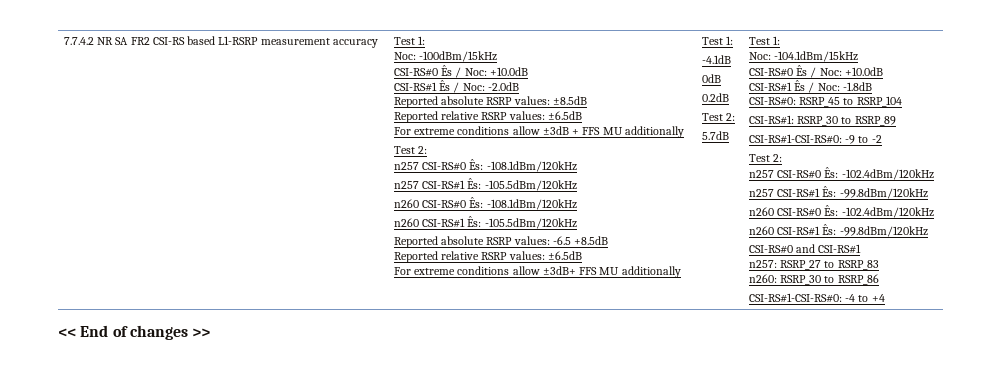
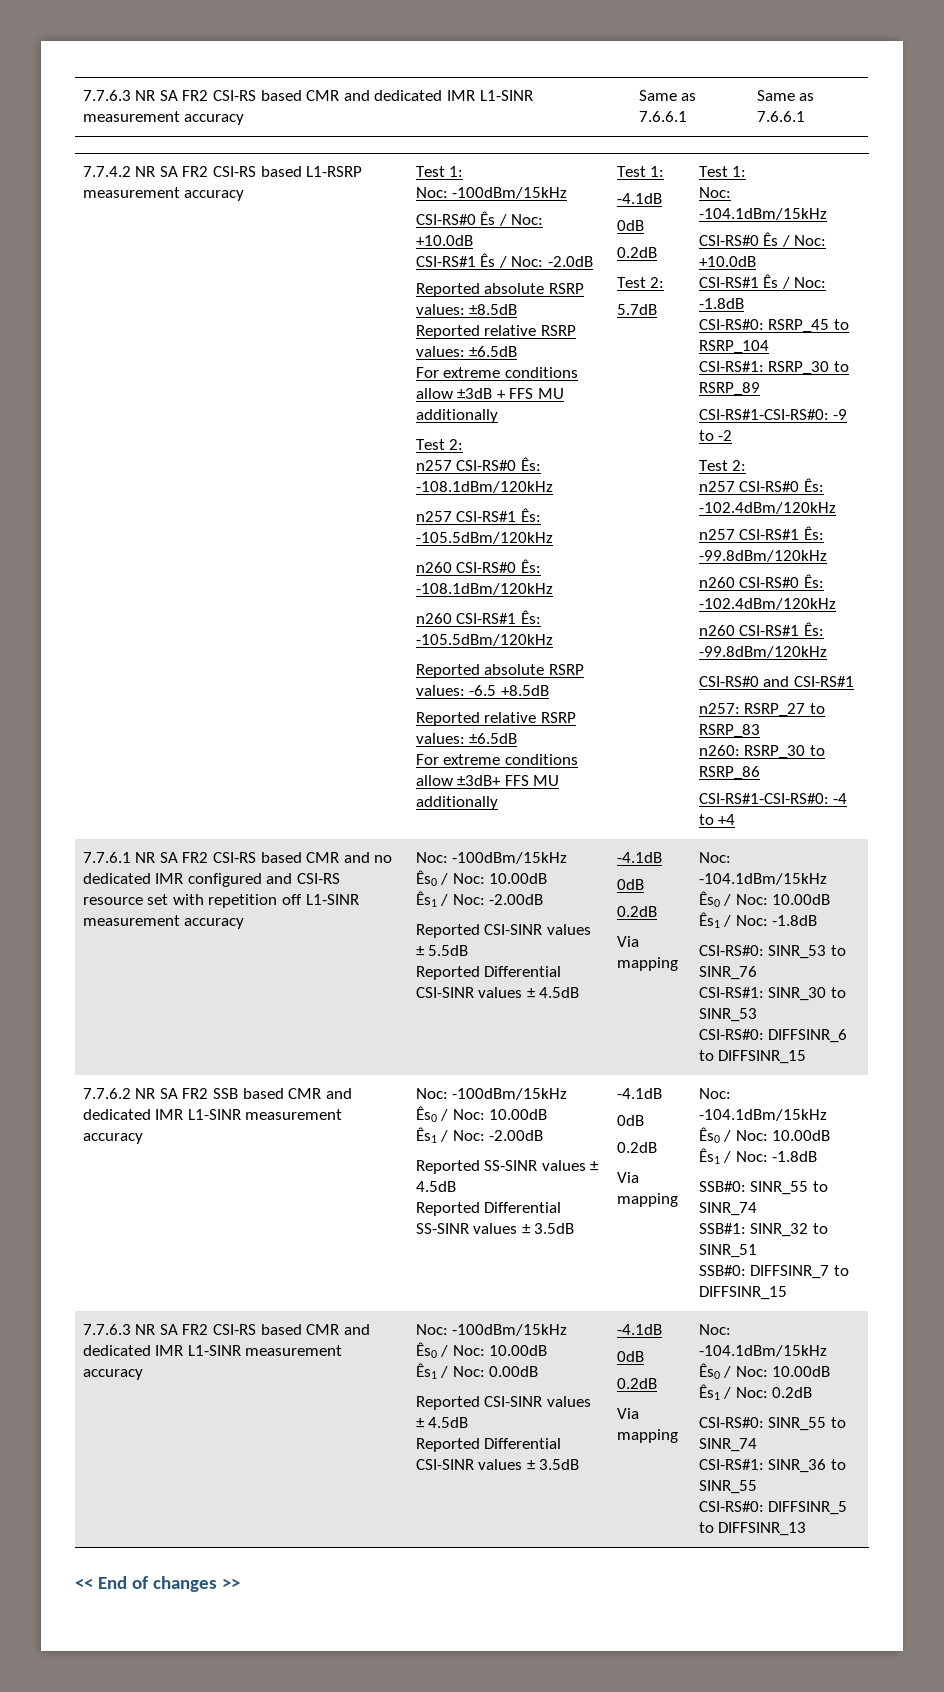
+ 7.7.6.3 NR SA FR2 CSI-RS based CMR and dedicated IMR L1-SINR measurement accuracy | Same as 7.6.6.1 | Same as 7.6.6.1
+ 7.7.6.1 NR SA FR2 CSI-RS based CMR and no dedicated IMR configured and CSI-RS resource set with repetition off L1-SINR measurement accuracy | Noc: -100dBm/15kHz
+ Ês0 / Noc: 10.00dB
+ Ês1 / Noc: -2.00dB
+ Reported CSI-SINR values ± 5.5dB
+ Reported Differential CSI-SINR values ± 4.5dB | -4.1dB
+ 0dB
+ 0.2dB
+ Via mapping | Noc: -104.1dBm/15kHz
+ Ês0 / Noc: 10.00dB
+ Ês1 / Noc: -1.8dB
+ CSI-RS#0: SINR_53 to SINR_76
+ CSI-RS#1: SINR_30 to SINR_53
+ CSI-RS#0: DIFFSINR_6 to DIFFSINR_15
+ 7.7.6.2 NR SA FR2 SSB based CMR and dedicated IMR L1-SINR measurement accuracy | Noc: -100dBm/15kHz
+ Ês0 / Noc: 10.00dB
+ Ês1 / Noc: -2.00dB
+ Reported SS-SINR values ± 4.5dB
+ Reported Differential SS-SINR values ± 3.5dB | -4.1dB
+ 0dB
+ 0.2dB
+ Via mapping | Noc: -104.1dBm/15kHz
+ Ês0 / Noc: 10.00dB
+ Ês1 / Noc: -1.8dB
+ SSB#0: SINR_55 to SINR_74
+ SSB#1: SINR_32 to SINR_51
+ SSB#0: DIFFSINR_7 to DIFFSINR_15
+ 7.7.6.3 NR SA FR2 CSI-RS based CMR and dedicated IMR L1-SINR measurement accuracy | Noc: -100dBm/15kHz
+ Ês0 / Noc: 10.00dB
+ Ês1 / Noc: 0.00dB
+ Reported CSI-SINR values ± 4.5dB
+ Reported Differential CSI-SINR values ± 3.5dB | -4.1dB
+ 0dB
+ 0.2dB
+ Via mapping | Noc: -104.1dBm/15kHz
+ Ês0 / Noc: 10.00dB
+ Ês1 / Noc: 0.2dB
+ CSI-RS#0: SINR_55 to SINR_74
+ CSI-RS#1: SINR_36 to SINR_55
+ CSI-RS#0: DIFFSINR_5 to DIFFSINR_13

